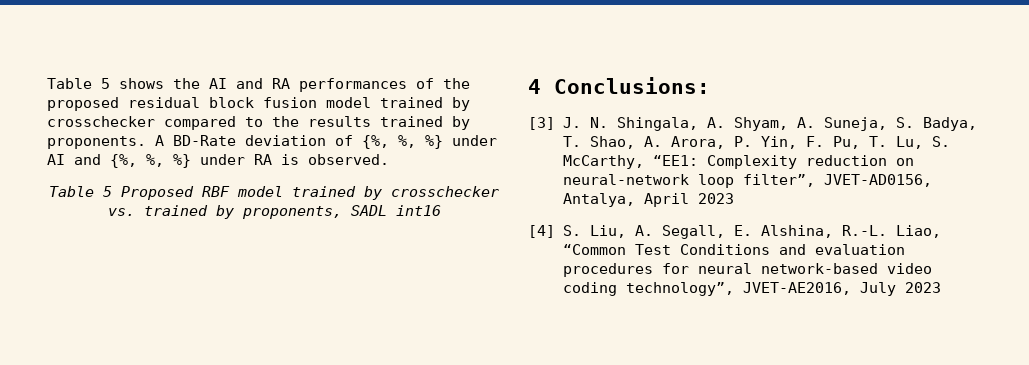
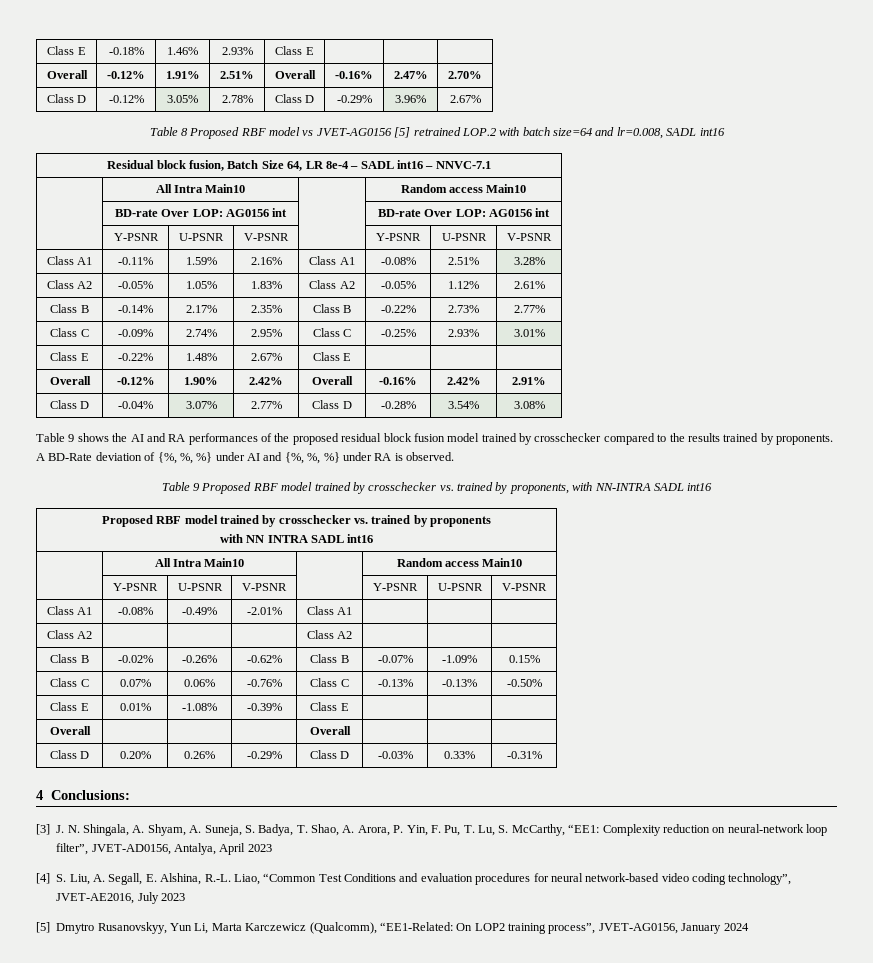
- Table 5 shows the AI and RA performances of the proposed residual block fusion model trained by crosschecker compared to the results trained by proponents.
+ Class E | -0.18% | 1.46% | 2.93% | Class E | | |
+ Overall | -0.12% | 1.91% | 2.51% | Overall | -0.16% | 2.47% | 2.70%
+ Class D | -0.12% | 3.05% | 2.78% | Class D | -0.29% | 3.96% | 2.67%
+ Table 8 Proposed RBF model vs JVET-AG0156 [5] retrained LOP.2 with batch size=64 and lr=0.008, SADL int16
+ Residual block fusion, Batch Size 64, LR 8e-4 – SADL int16 – NNVC-7.1
+ | All Intra Main10 | | Random access Main10
+ | BD-rate Over LOP: AG0156 int | | BD-rate Over LOP: AG0156 int
+ | Y-PSNR | U-PSNR | V-PSNR | | Y-PSNR | U-PSNR | V-PSNR
+ Class A1 | -0.11% | 1.59% | 2.16% | Class A1 | -0.08% | 2.51% | 3.28%
+ Class A2 | -0.05% | 1.05% | 1.83% | Class A2 | -0.05% | 1.12% | 2.61%
+ Class B | -0.14% | 2.17% | 2.35% | Class B | -0.22% | 2.73% | 2.77%
+ Class C | -0.09% | 2.74% | 2.95% | Class C | -0.25% | 2.93% | 3.01%
+ Class E | -0.22% | 1.48% | 2.67% | Class E | | |
+ Overall | -0.12% | 1.90% | 2.42% | Overall | -0.16% | 2.42% | 2.91%
+ Class D | -0.04% | 3.07% | 2.77% | Class D | -0.28% | 3.54% | 3.08%
+ Table 9 shows the AI and RA performances of the proposed residual block fusion model trained by crosschecker compared to the results trained by proponents.
- Table 5 Proposed RBF model trained by crosschecker vs. trained by proponents, SADL int16
+ Table 9 Proposed RBF model trained by crosschecker vs. trained by proponents, with NN-INTRA SADL int16
+ Proposed RBF model trained by crosschecker vs. trained by proponents
+ with NN INTRA SADL int16
+ | All Intra Main10 | | Random access Main10
+ | Y-PSNR | U-PSNR | V-PSNR | | Y-PSNR | U-PSNR | V-PSNR
+ Class A1 | -0.08% | -0.49% | -2.01% | Class A1 | | |
+ Class A2 | | | | Class A2 | | |
+ Class B | -0.02% | -0.26% | -0.62% | Class B | -0.07% | -1.09% | 0.15%
+ Class C | 0.07% | 0.06% | -0.76% | Class C | -0.13% | -0.13% | -0.50%
+ Class E | 0.01% | -1.08% | -0.39% | Class E | | |
+ Overall | | | | Overall | | |
+ Class D | 0.20% | 0.26% | -0.29% | Class D | -0.03% | 0.33% | -0.31%
+ [5] Dmytro Rusanovskyy, Yun Li, Marta Karczewicz (Qualcomm), “EE1-Related: On LOP2 training process”, JVET-AG0156, January 2024

